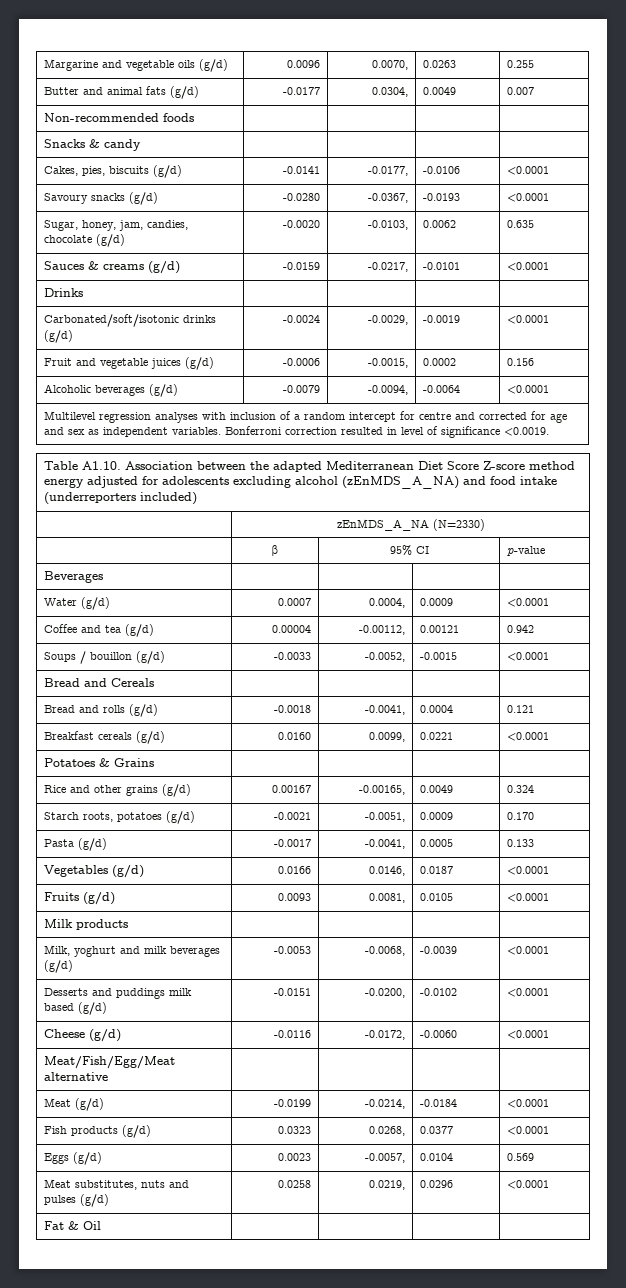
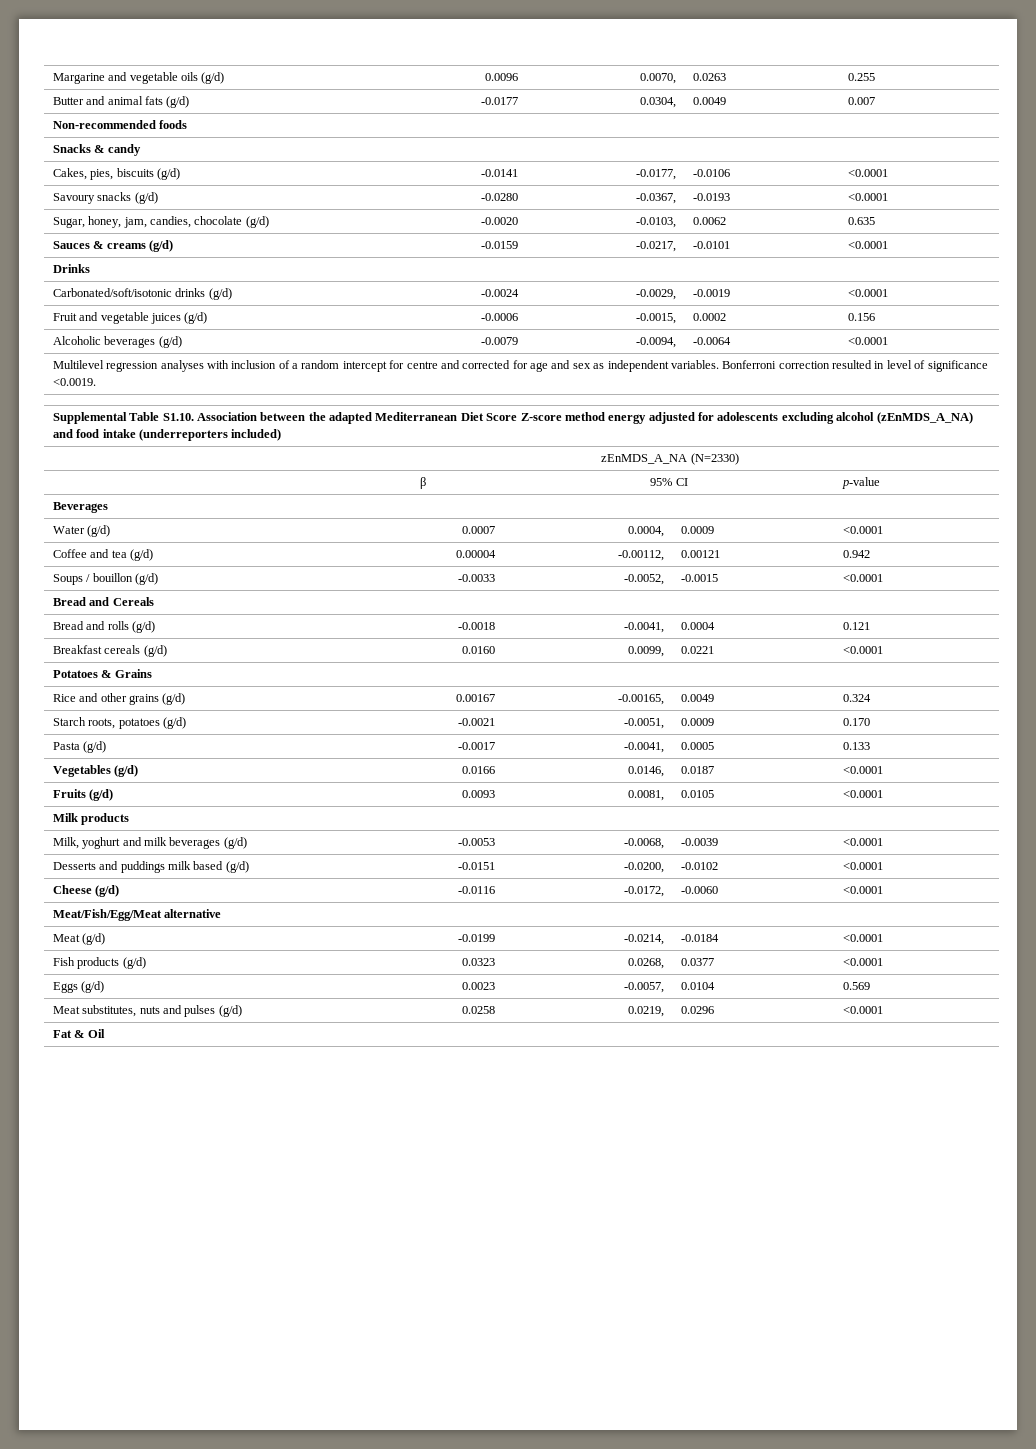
- Table A1.10. Association between the adapted Mediterranean Diet Score Z-score method energy adjusted for adolescents excluding alcohol (zEnMDS_A_NA) and food intake (underreporters included)
+ Supplemental Table S1.10. Association between the adapted Mediterranean Diet Score Z-score method energy adjusted for adolescents excluding alcohol (zEnMDS_A_NA) and food intake (underreporters included)

